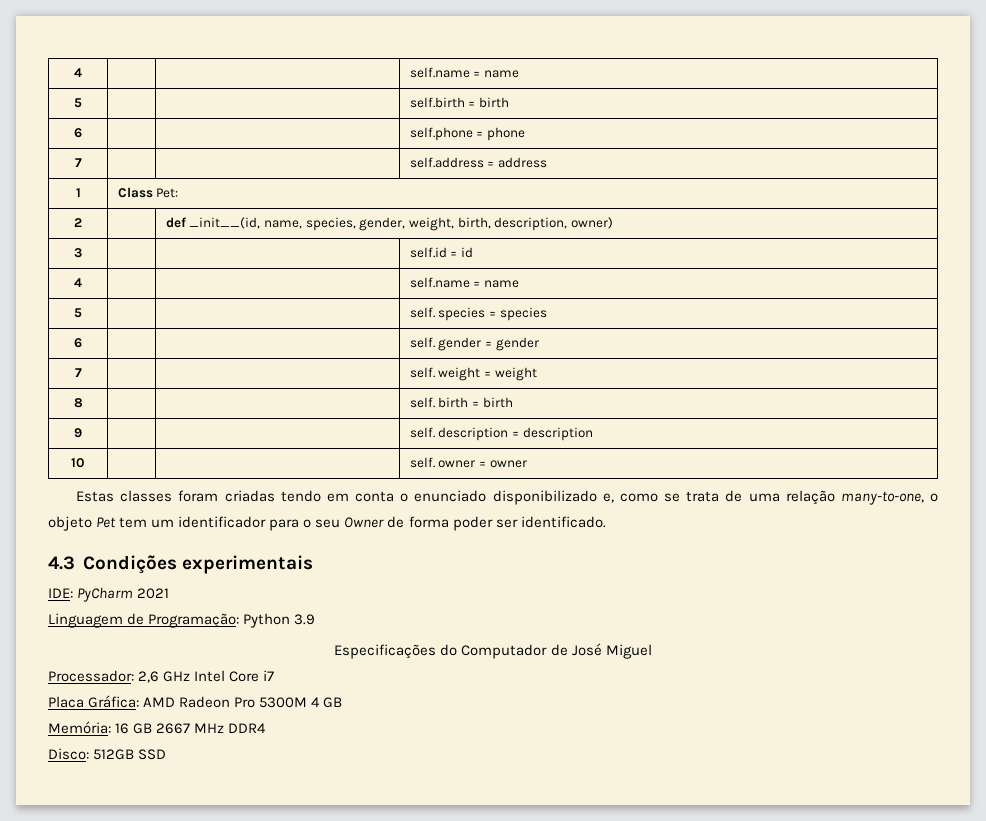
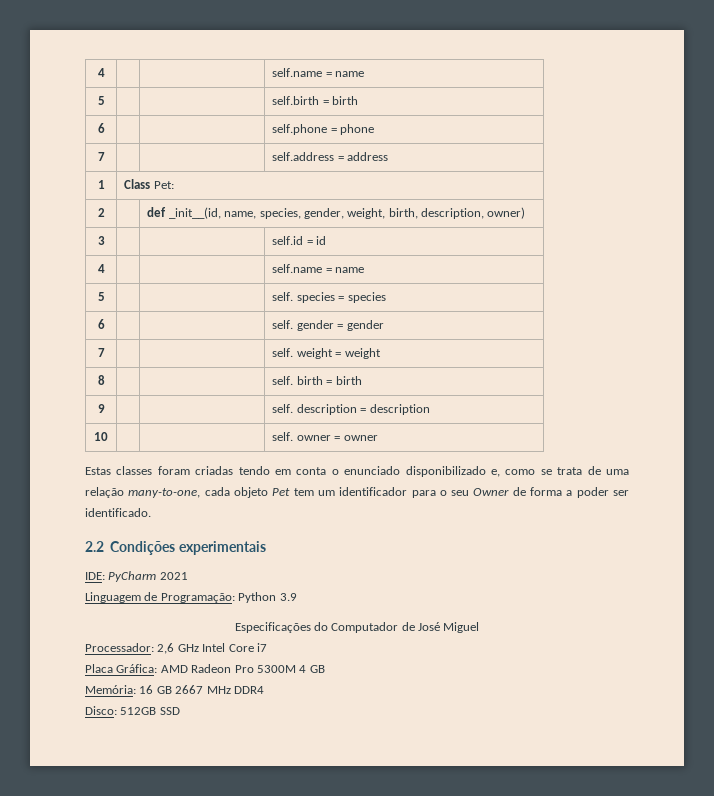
- Estas classes foram criadas tendo em conta o enunciado disponibilizado e, como se trata de uma relação many-to-one, o objeto Pet tem um identificador para o seu Owner de forma poder ser identificado.
+ Estas classes foram criadas tendo em conta o enunciado disponibilizado e, como se trata de uma relação many-to-one, cada objeto Pet tem um identificador para o seu Owner de forma a poder ser identificado.
- 4.3 Condições experimentais
+ 2.2 Condições experimentais

